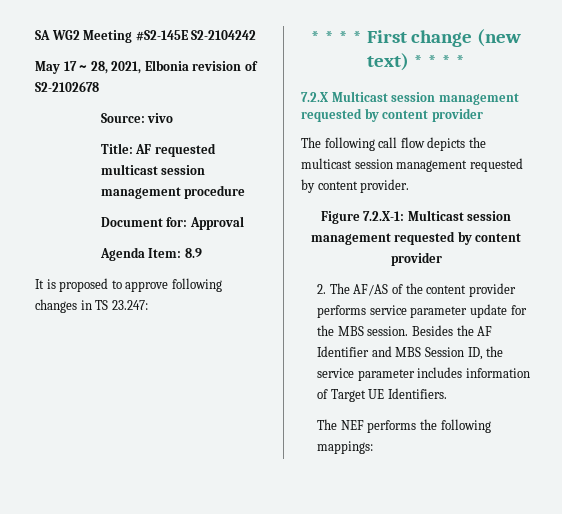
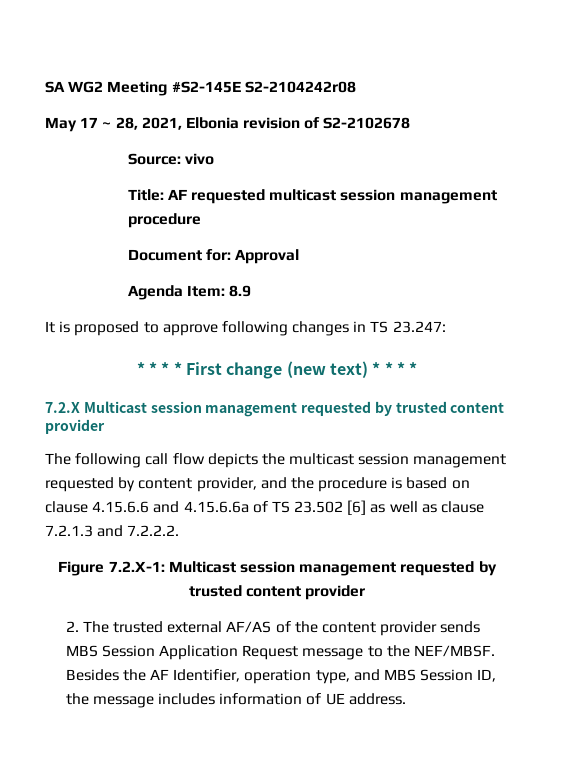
- SA WG2 Meeting #S2-145E S2-2104242
+ SA WG2 Meeting #S2-145E S2-2104242r08
- 7.2.X Multicast session management requested by content provider
+ 7.2.X Multicast session management requested by trusted content provider
- The following call flow depicts the multicast session management requested by content provider.
+ The following call flow depicts the multicast session management requested by content provider, and the procedure is based on clause 4.15.6.6 and 4.15.6.6a of TS 23.502 [6] as well as clause 7.2.1.3 and 7.2.2.2.
- Figure 7.2.X-1: Multicast session management requested by content provider
+ Figure 7.2.X-1: Multicast session management requested by trusted content provider
- 2. The AF/AS of the content provider performs service parameter update for the MBS session. Besides the AF Identifier and MBS Session ID, the service parameter includes information of Target UE Identifiers.
- The NEF performs the following mappings:
+ 2. The trusted external AF/AS of the content provider sends MBS Session Application Request message to the NEF/MBSF. Besides the AF Identifier, operation type, and MBS Session ID, the message includes information of UE address.

